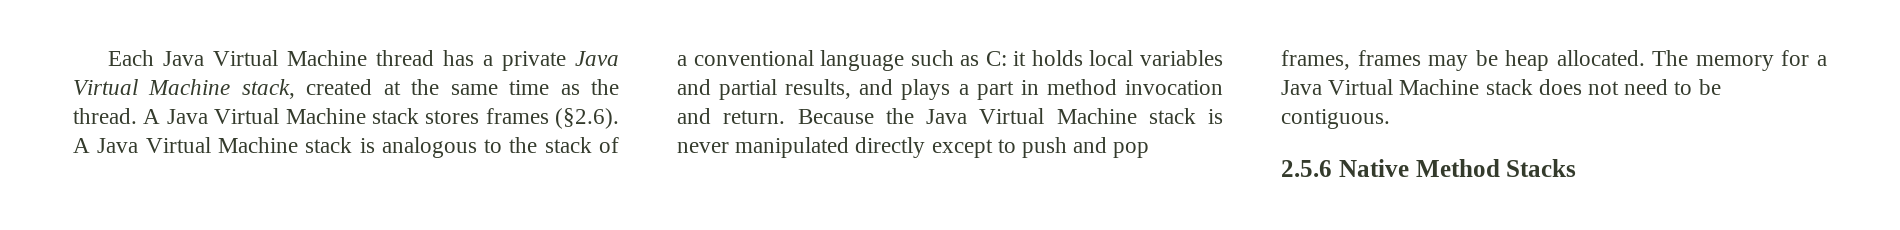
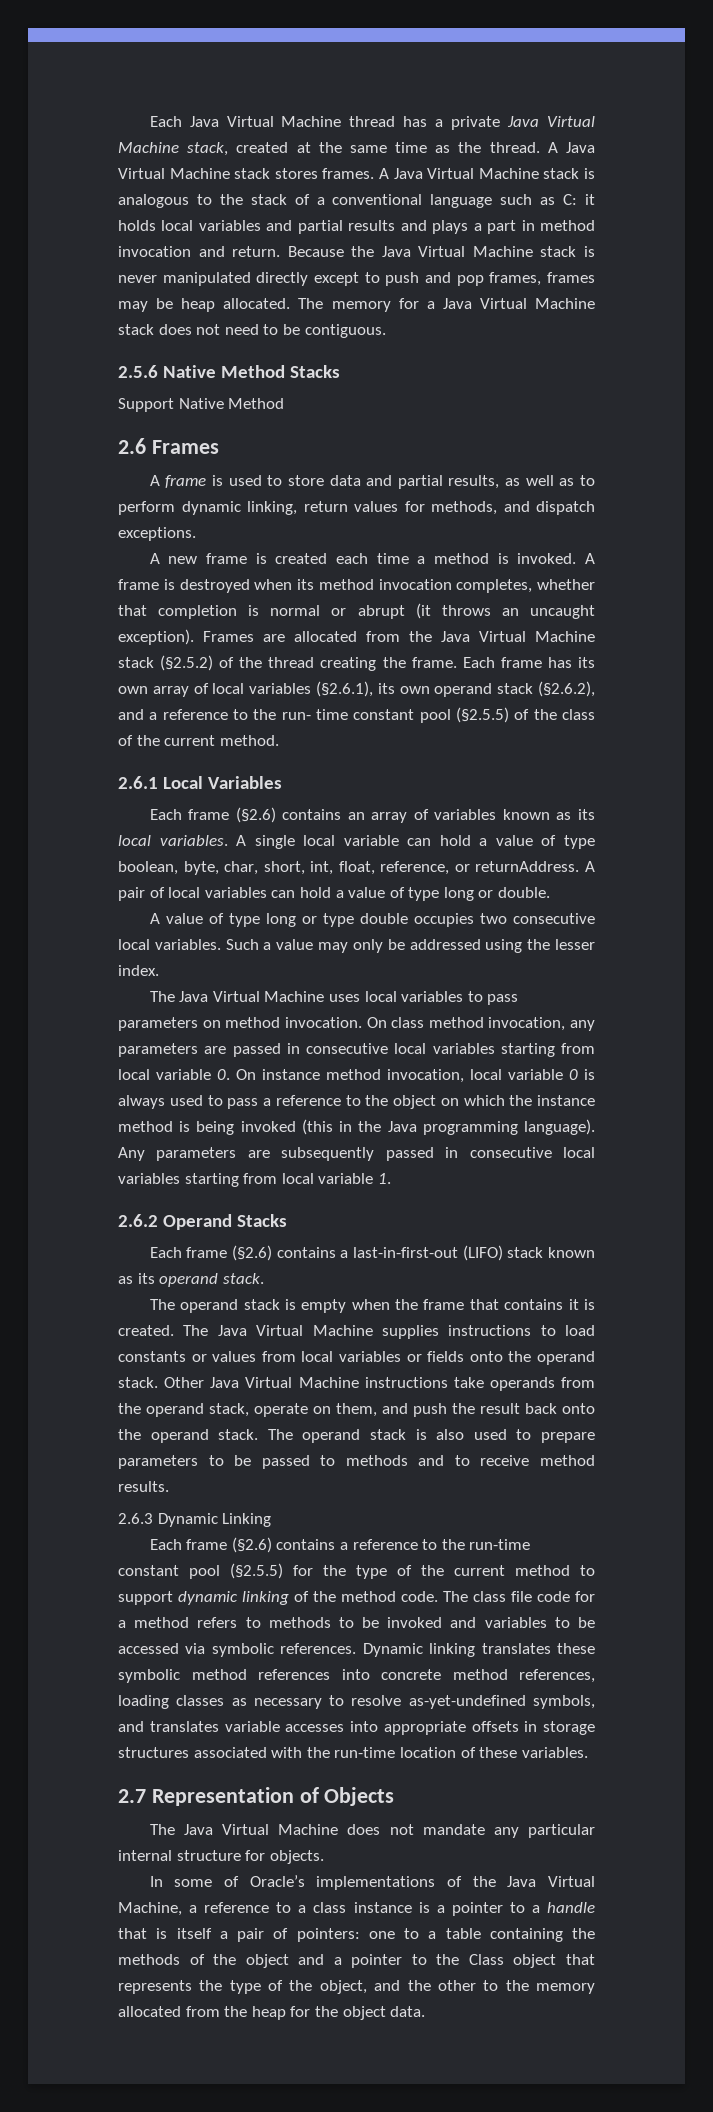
- A Java Virtual Machine stack stores frames (§2.6). A Java Virtual Machine stack is analogous to the stack of a conventional language such as C: it holds local variables and partial results, and plays a part in method invocation and return.
+ A Java Virtual Machine stack stores frames. A Java Virtual Machine stack is analogous to the stack of a conventional language such as C: it holds local variables and partial results and plays a part in method invocation and return.
+ Support Native Method
+ 2.6 Frames
+ A frame is used to store data and partial results, as well as to perform dynamic linking, return values for methods, and dispatch exceptions.
+ A new frame is created each time a method is invoked. A frame is destroyed when its method invocation completes, whether that completion is normal or abrupt (it throws an uncaught exception). Frames are allocated from the Java Virtual Machine stack (§2.5.2) of the thread creating the frame. Each frame has its own array of local variables (§2.6.1), its own operand stack (§2.6.2), and a reference to the run- time constant pool (§2.5.5) of the class of the current method.
+ 2.6.1 Local Variables
+ Each frame (§2.6) contains an array of variables known as its local variables. A single local variable can hold a value of type boolean, byte, char, short, int, float, reference, or returnAddress. A pair of local variables can hold a value of type long or double.
+ A value of type long or type double occupies two consecutive local variables. Such a value may only be addressed using the lesser index.
+ The Java Virtual Machine uses local variables to pass parameters on method invocation. On class method invocation, any parameters are passed in consecutive local variables starting from local variable 0. On instance method invocation, local variable 0 is always used to pass a reference to the object on which the instance method is being invoked (this in the Java programming language). Any parameters are subsequently passed in consecutive local variables starting from local variable 1.
+ 2.6.2 Operand Stacks
+ Each frame (§2.6) contains a last-in-first-out (LIFO) stack known as its operand stack.
+ The operand stack is empty when the frame that contains it is created. The Java Virtual Machine supplies instructions to load constants or values from local variables or fields onto the operand stack. Other Java Virtual Machine instructions take operands from the operand stack, operate on them, and push the result back onto the operand stack. The operand stack is also used to prepare parameters to be passed to methods and to receive method results.
+ 2.6.3 Dynamic Linking
+ Each frame (§2.6) contains a reference to the run-time constant pool (§2.5.5) for the type of the current method to support dynamic linking of the method code. The class file code for a method refers to methods to be invoked and variables to be accessed via symbolic references. Dynamic linking translates these symbolic method references into concrete method references, loading classes as necessary to resolve as-yet-undefined symbols, and translates variable accesses into appropriate offsets in storage structures associated with the run-time location of these variables.
+ 2.7 Representation of Objects
+ The Java Virtual Machine does not mandate any particular internal structure for objects.
+ In some of Oracle’s implementations of the Java Virtual Machine, a reference to a class instance is a pointer to a handle that is itself a pair of pointers: one to a table containing the methods of the object and a pointer to the Class object that represents the type of the object, and the other to the memory allocated from the heap for the object data.

